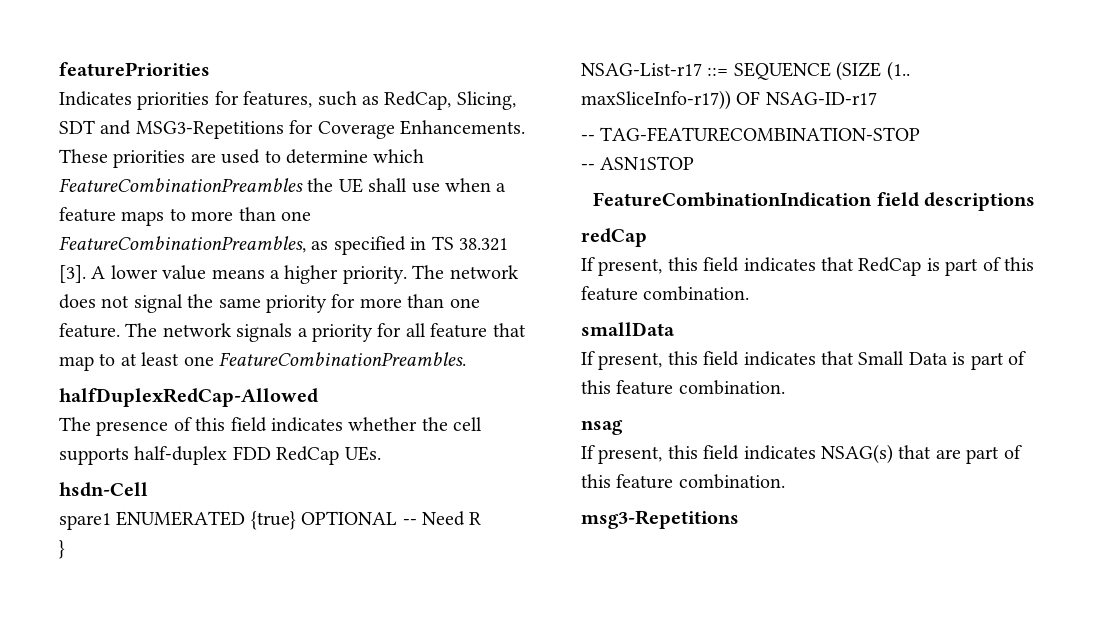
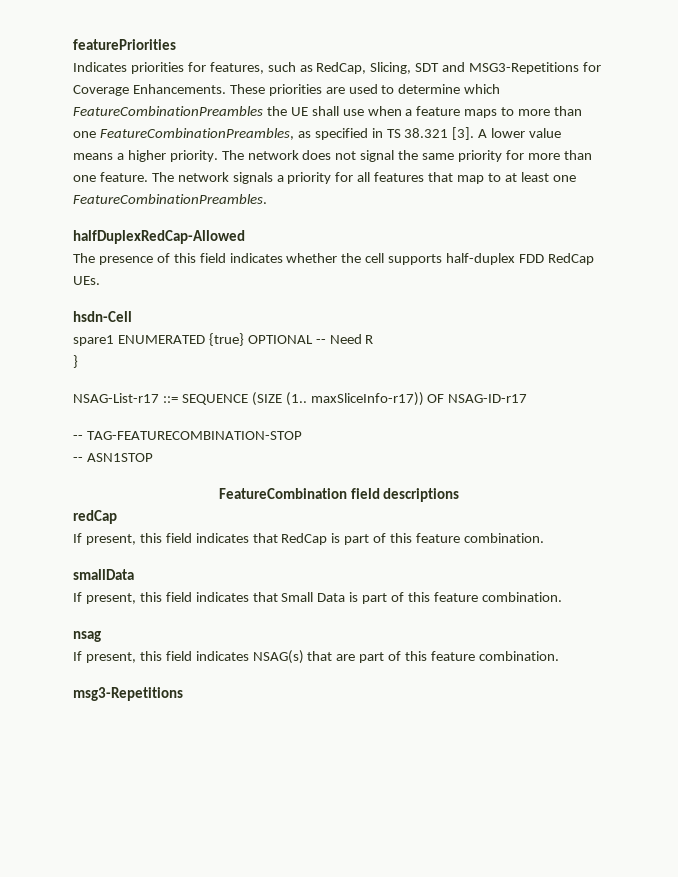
- The network signals a priority for all feature that map to at least one FeatureCombinationPreambles.
+ The network signals a priority for all features that map to at least one FeatureCombinationPreambles.
- FeatureCombinationIndication field descriptions
+ FeatureCombination field descriptions

